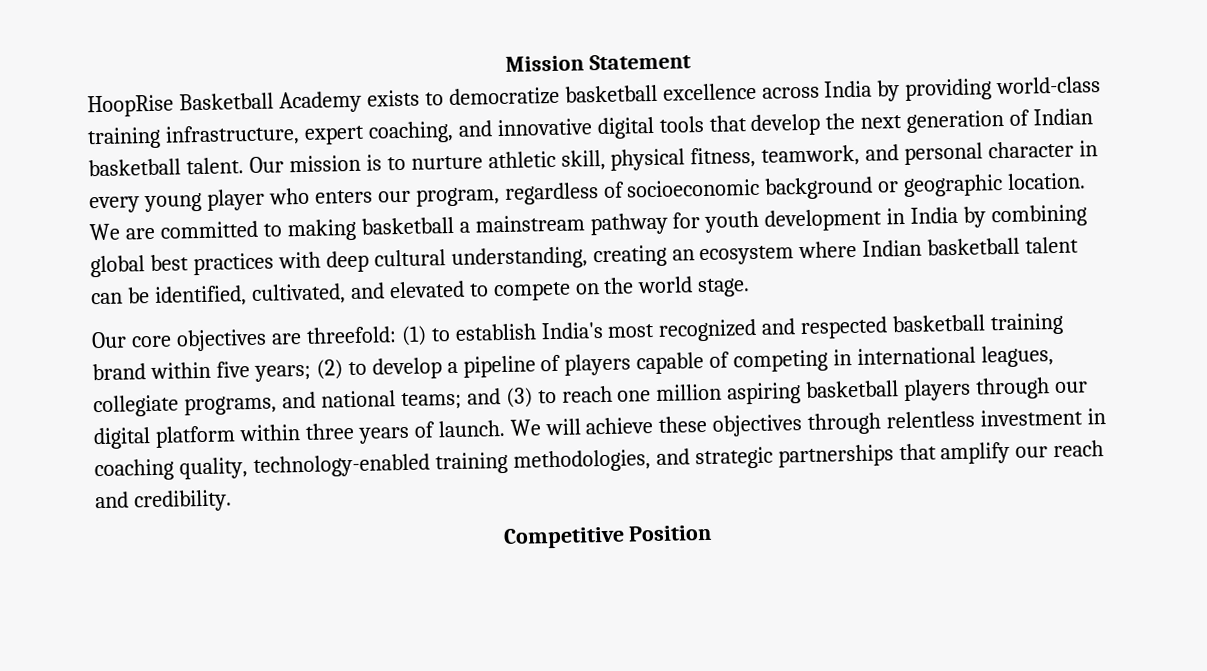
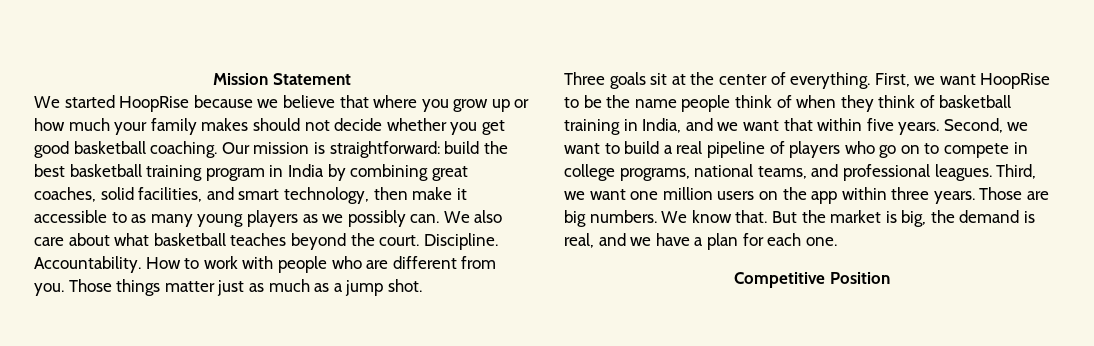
- HoopRise Basketball Academy exists to democratize basketball excellence across India by providing world-class training infrastructure, expert coaching, and innovative digital tools that develop the next generation of Indian basketball talent. Our mission is to nurture athletic skill, physical fitness, teamwork, and personal character in every young player who enters our program, regardless of socioeconomic background or geographic location. We are committed to making basketball a mainstream pathway for youth development in India by combining global best practices with deep cultural understanding, creating an ecosystem where Indian basketball talent can be identified, cultivated, and elevated to compete on the world stage.
- Our core objectives are threefold: (1) to establish India's most recognized and respected basketball training brand within five years; (2) to develop a pipeline of players capable of competing in international leagues, collegiate programs, and national teams; and (3) to reach one million aspiring basketball players through our digital platform within three years of launch. We will achieve these objectives through relentless investment in coaching quality, technology-enabled training methodologies, and strategic partnerships that amplify our reach and credibility.
+ We started HoopRise because we believe that where you grow up or how much your family makes should not decide whether you get good basketball coaching. Our mission is straightforward: build the best basketball training program in India by combining great coaches, solid facilities, and smart technology, then make it accessible to as many young players as we possibly can. We also care about what basketball teaches beyond the court. Discipline. Accountability. How to work with people who are different from you. Those things matter just as much as a jump shot.
+ Three goals sit at the center of everything. First, we want HoopRise to be the name people think of when they think of basketball training in India, and we want that within five years. Second, we want to build a real pipeline of players who go on to compete in college programs, national teams, and professional leagues. Third, we want one million users on the app within three years. Those are big numbers. We know that. But the market is big, the demand is real, and we have a plan for each one.

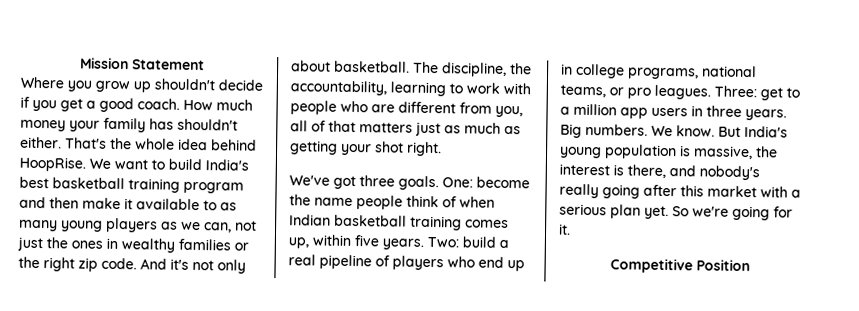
- We started HoopRise because we believe that where you grow up or how much your family makes should not decide whether you get good basketball coaching. Our mission is straightforward: build the best basketball training program in India by combining great coaches, solid facilities, and smart technology, then make it accessible to as many young players as we possibly can. We also care about what basketball teaches beyond the court. Discipline. Accountability. How to work with people who are different from you. Those things matter just as much as a jump shot.
- Three goals sit at the center of everything. First, we want HoopRise to be the name people think of when they think of basketball training in India, and we want that within five years. Second, we want to build a real pipeline of players who go on to compete in college programs, national teams, and professional leagues. Third, we want one million users on the app within three years. Those are big numbers. We know that. But the market is big, the demand is real, and we have a plan for each one.
+ Where you grow up shouldn't decide if you get a good coach. How much money your family has shouldn't either. That's the whole idea behind HoopRise. We want to build India's best basketball training program and then make it available to as many young players as we can, not just the ones in wealthy families or the right zip code. And it's not only about basketball. The discipline, the accountability, learning to work with people who are different from you, all of that matters just as much as getting your shot right.
+ We've got three goals. One: become the name people think of when Indian basketball training comes up, within five years. Two: build a real pipeline of players who end up in college programs, national teams, or pro leagues. Three: get to a million app users in three years. Big numbers. We know. But India's young population is massive, the interest is there, and nobody's really going after this market with a serious plan yet. So we're going for it.

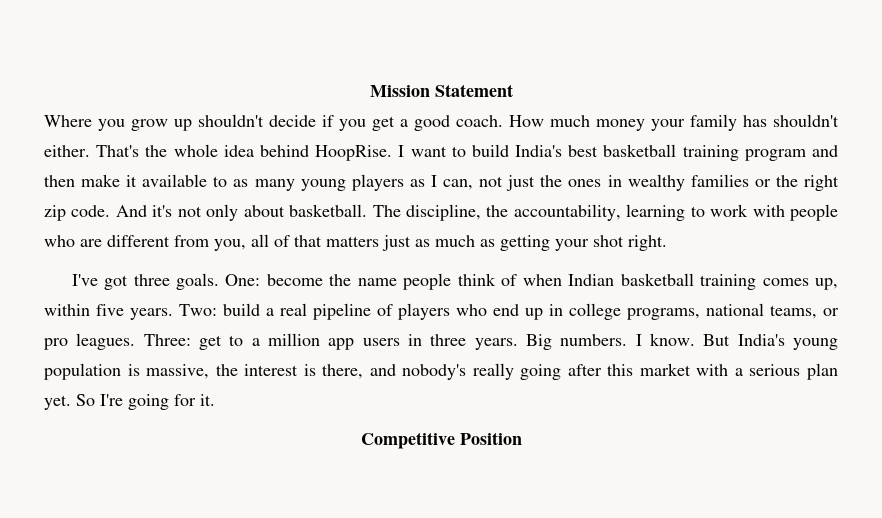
- We want to build India's best basketball training program and then make it available to as many young players as we can, not just the ones in wealthy families or the right zip code.
+ I want to build India's best basketball training program and then make it available to as many young players as I can, not just the ones in wealthy families or the right zip code.
- We've got three goals.
+ I've got three goals.
- We know.
+ I know.
- So we're going for it.
+ So I're going for it.

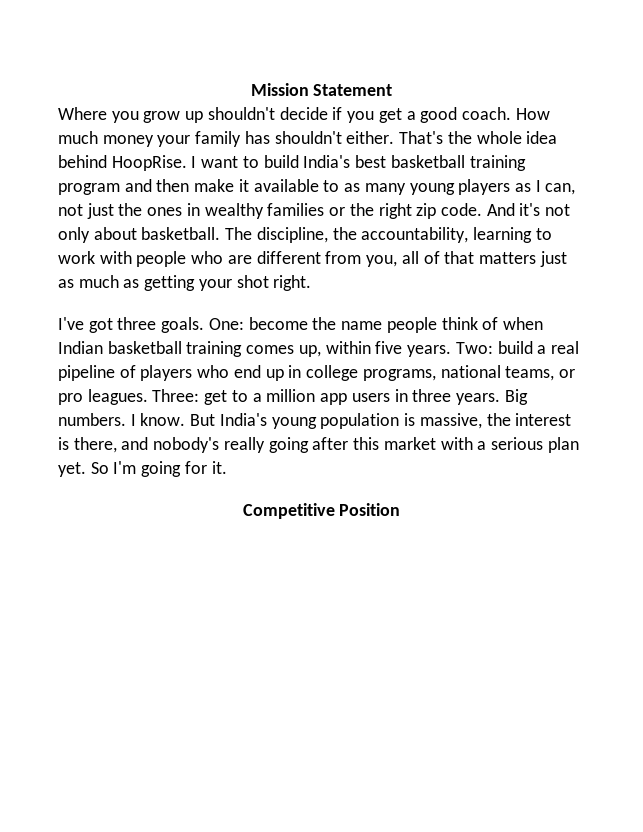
- So I're going for it.
+ So I'm going for it.

